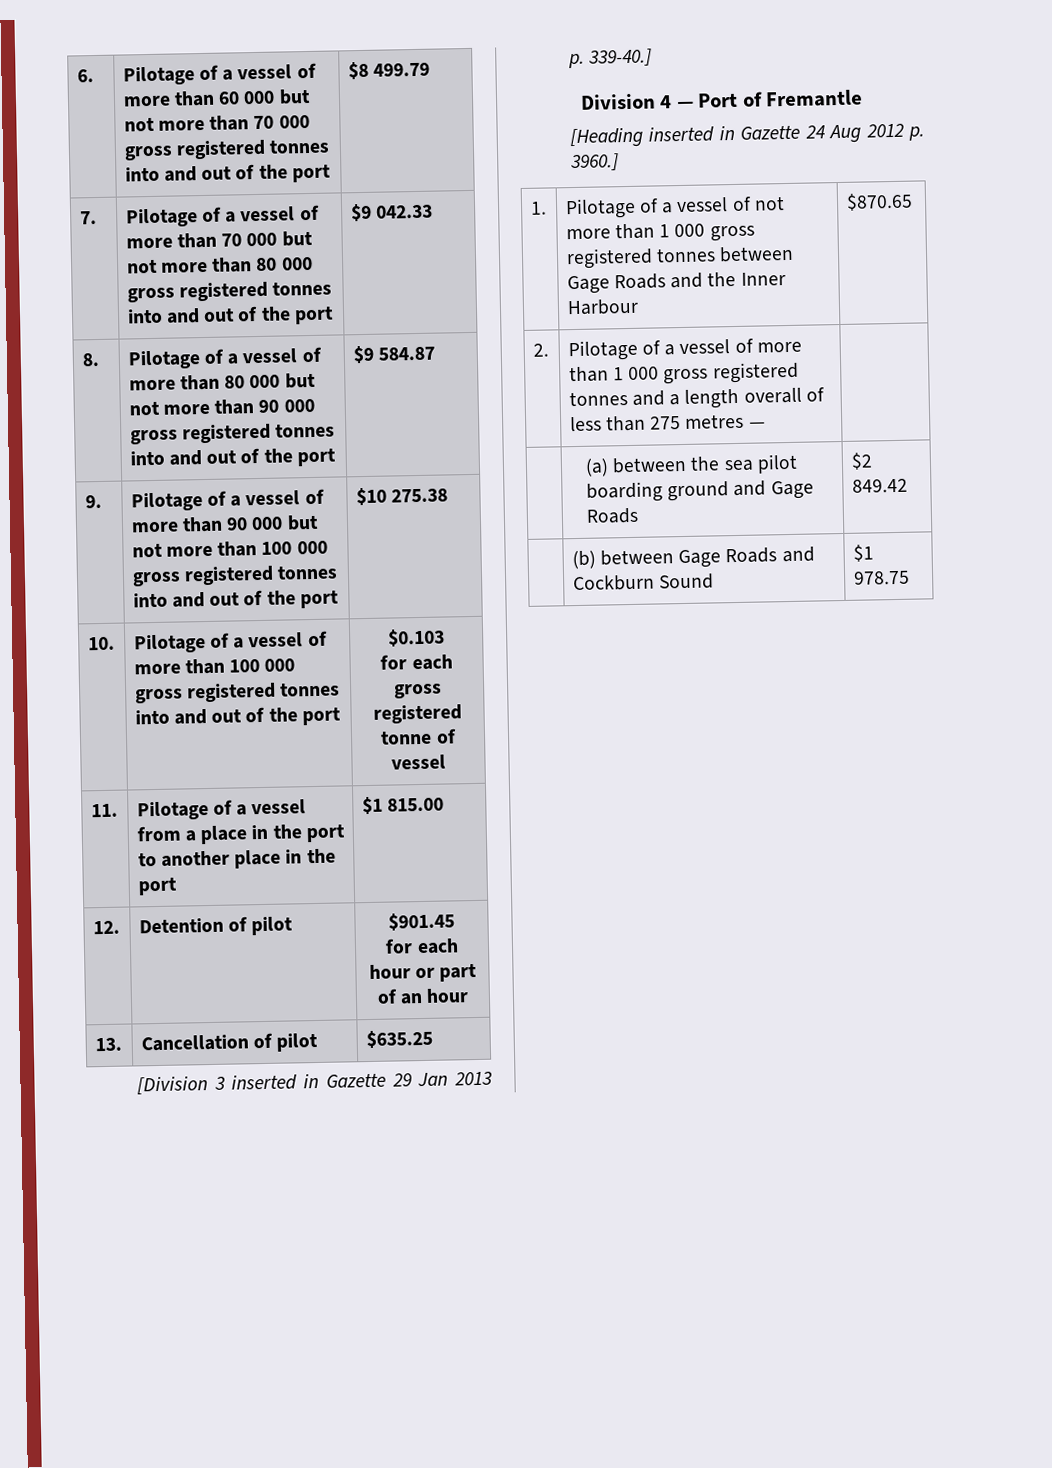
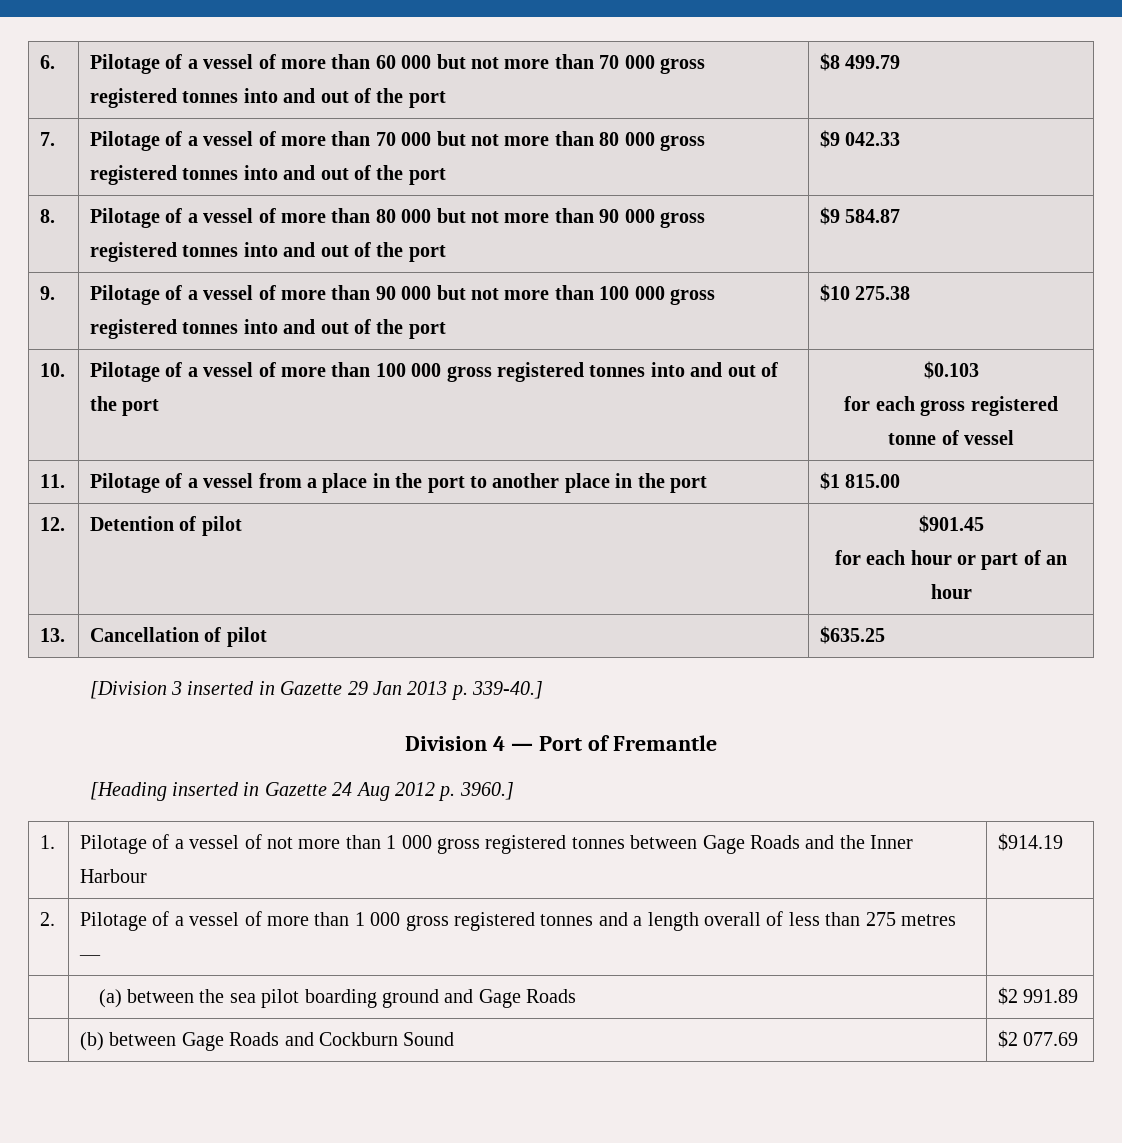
- 1. | Pilotage of a vessel of not more than 1 000 gross registered tonnes between Gage Roads and the Inner Harbour | $870.65
+ 1. | Pilotage of a vessel of not more than 1 000 gross registered tonnes between Gage Roads and the Inner Harbour | $914.19
- | (a) between the sea pilot boarding ground and Gage Roads | $2 849.42
+ | (a) between the sea pilot boarding ground and Gage Roads | $2 991.89
- | (b) between Gage Roads and Cockburn Sound | $1 978.75
+ | (b) between Gage Roads and Cockburn Sound | $2 077.69

